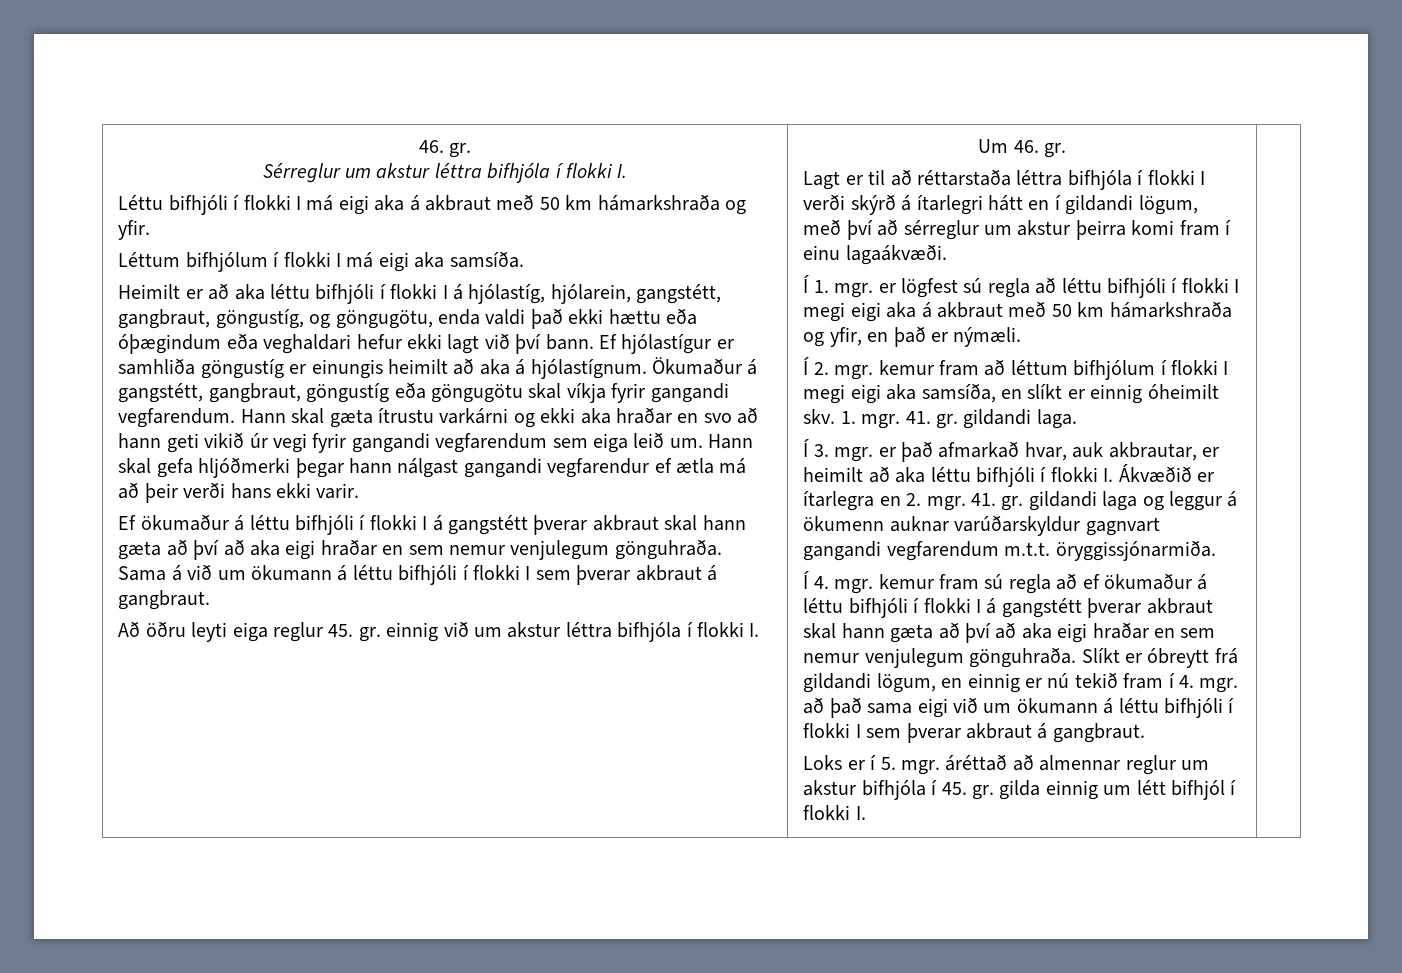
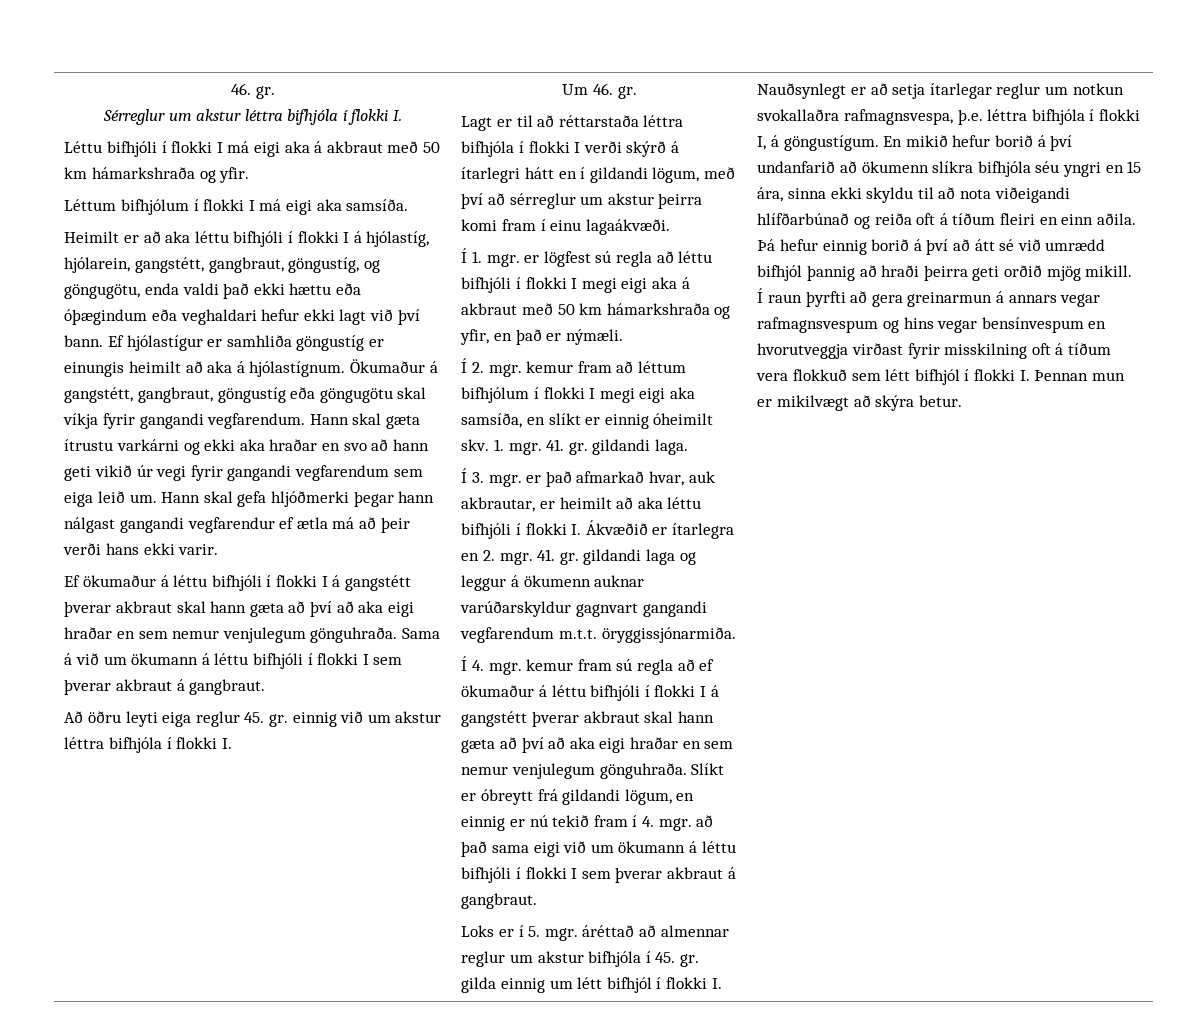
+ Nauðsynlegt er að setja ítarlegar reglur um notkun svokallaðra rafmagnsvespa, þ.e. léttra bifhjóla í flokki I, á göngustígum. En mikið hefur borið á því undanfarið að ökumenn slíkra bifhjóla séu yngri en 15 ára, sinna ekki skyldu til að nota viðeigandi hlífðarbúnað og reiða oft á tíðum fleiri en einn aðila. Þá hefur einnig borið á því að átt sé við umrædd bifhjól þannig að hraði þeirra geti orðið mjög mikill. Í raun þyrfti að gera greinarmun á annars vegar rafmagnsvespum og hins vegar bensínvespum en hvorutveggja virðast fyrir misskilning oft á tíðum vera flokkuð sem létt bifhjól í flokki I. Þennan mun er mikilvægt að skýra betur.

